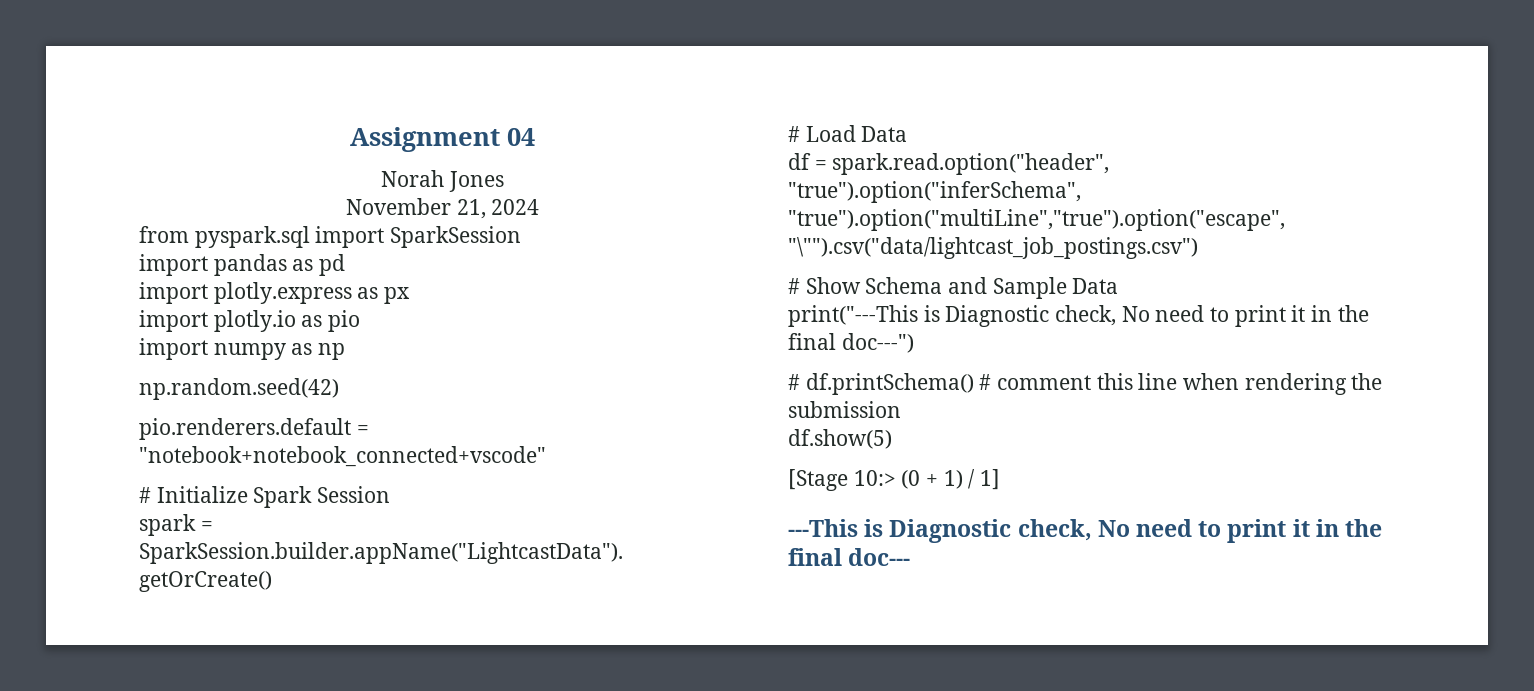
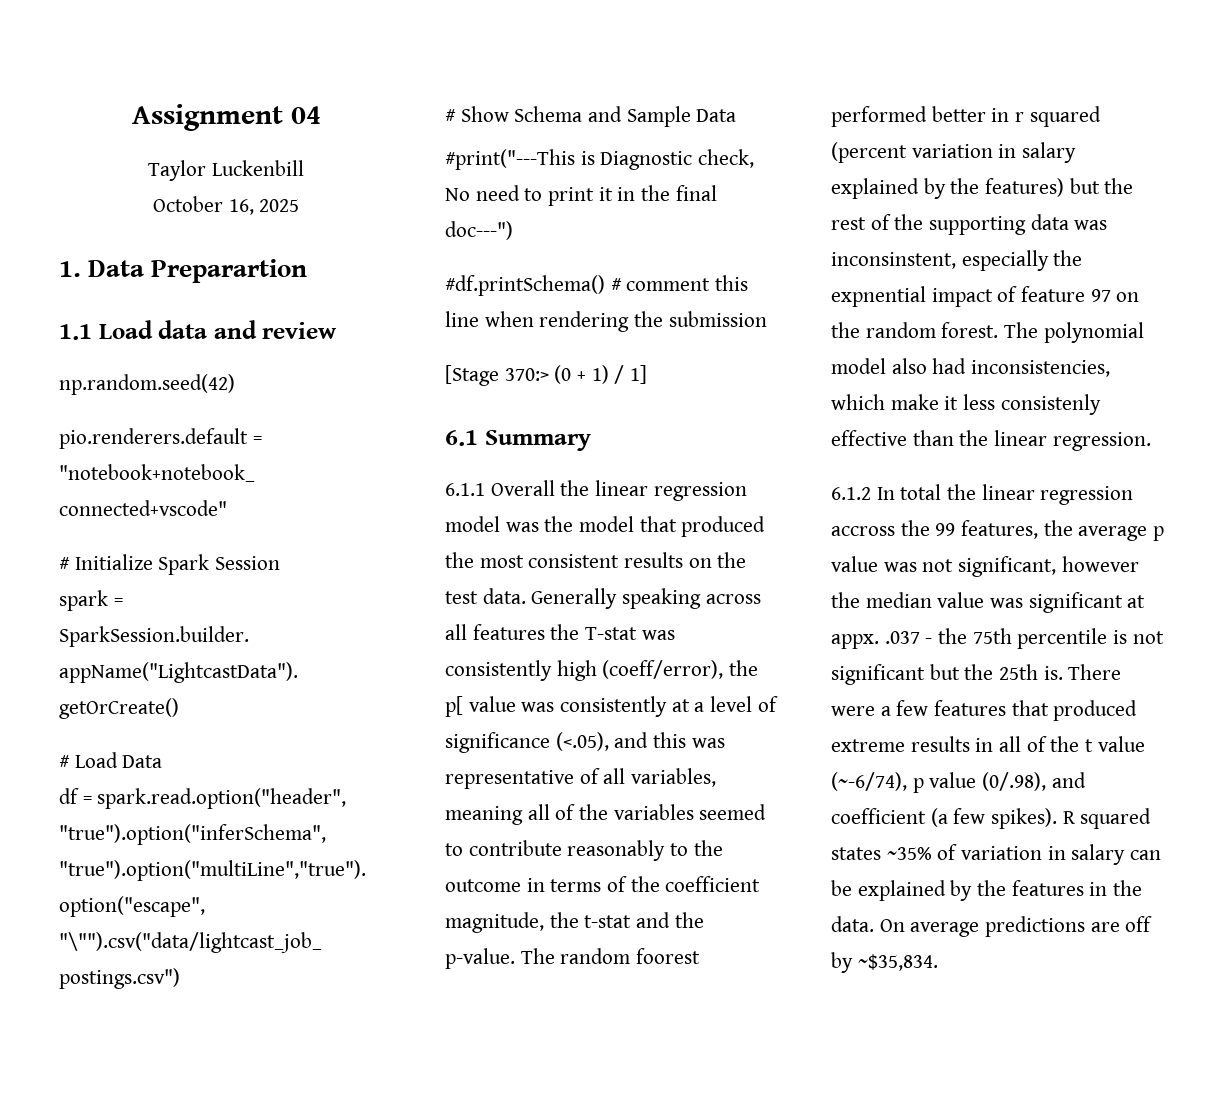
- Norah Jones
- November 21, 2024
- from pyspark.sql import SparkSession
- import pandas as pd
- import plotly.express as px
- import plotly.io as pio
- import numpy as np
+ Taylor Luckenbill
+ October 16, 2025
+ 1. Data Preparartion
+ 1.1 Load data and review
- print("---This is Diagnostic check, No need to print it in the final doc---")
+ #print("---This is Diagnostic check, No need to print it in the final doc---")
- # df.printSchema() # comment this line when rendering the submission
+ #df.printSchema() # comment this line when rendering the submission
- df.show(5)
- [Stage 10:> (0 + 1) / 1]
+ [Stage 370:> (0 + 1) / 1]
- ---This is Diagnostic check, No need to print it in the final doc---
+ 6.1 Summary
+ 6.1.1 Overall the linear regression model was the model that produced the most consistent results on the test data. Generally speaking across all features the T-stat was consistently high (coeff/error), the p[ value was consistently at a level of significance (<.05), and this was representative of all variables, meaning all of the variables seemed to contribute reasonably to the outcome in terms of the coefficient magnitude, the t-stat and the p-value. The random foorest performed better in r squared (percent variation in salary explained by the features) but the rest of the supporting data was inconsinstent, especially the expnential impact of feature 97 on the random forest. The polynomial model also had inconsistencies, which make it less consistenly effective than the linear regression.
+ 6.1.2 In total the linear regression accross the 99 features, the average p value was not significant, however the median value was significant at appx. .037 - the 75th percentile is not significant but the 25th is. There were a few features that produced extreme results in all of the t value (~-6/74), p value (0/.98), and coefficient (a few spikes). R squared states ~35% of variation in salary can be explained by the features in the data. On average predictions are off by ~$35,834.

